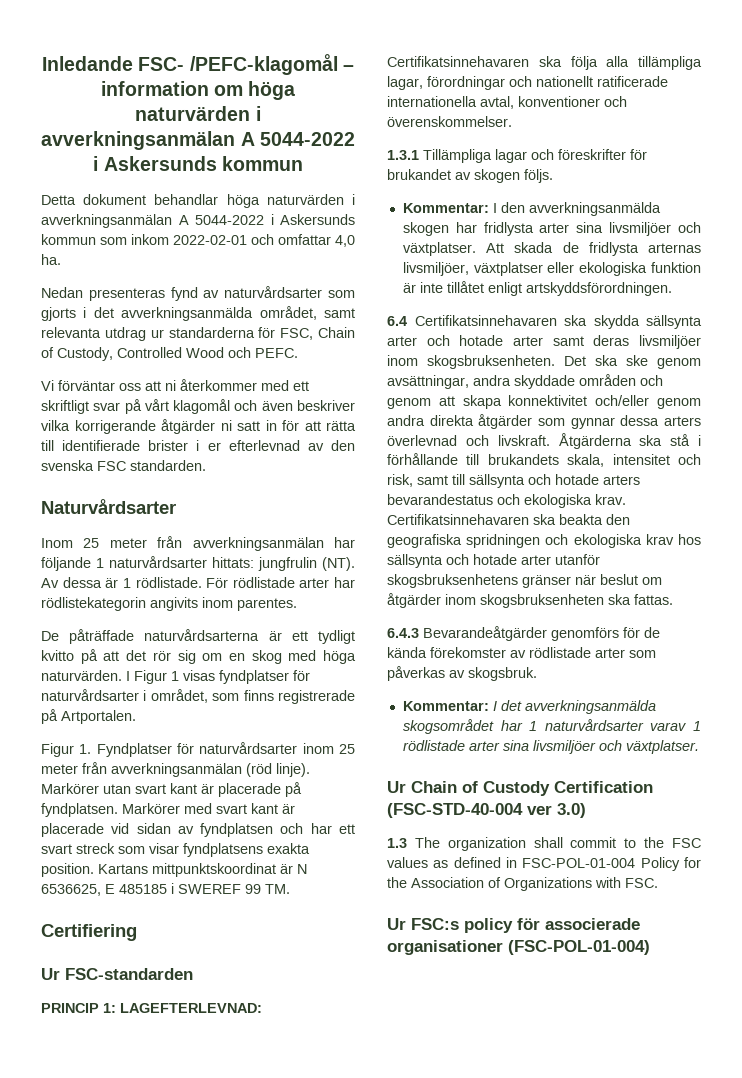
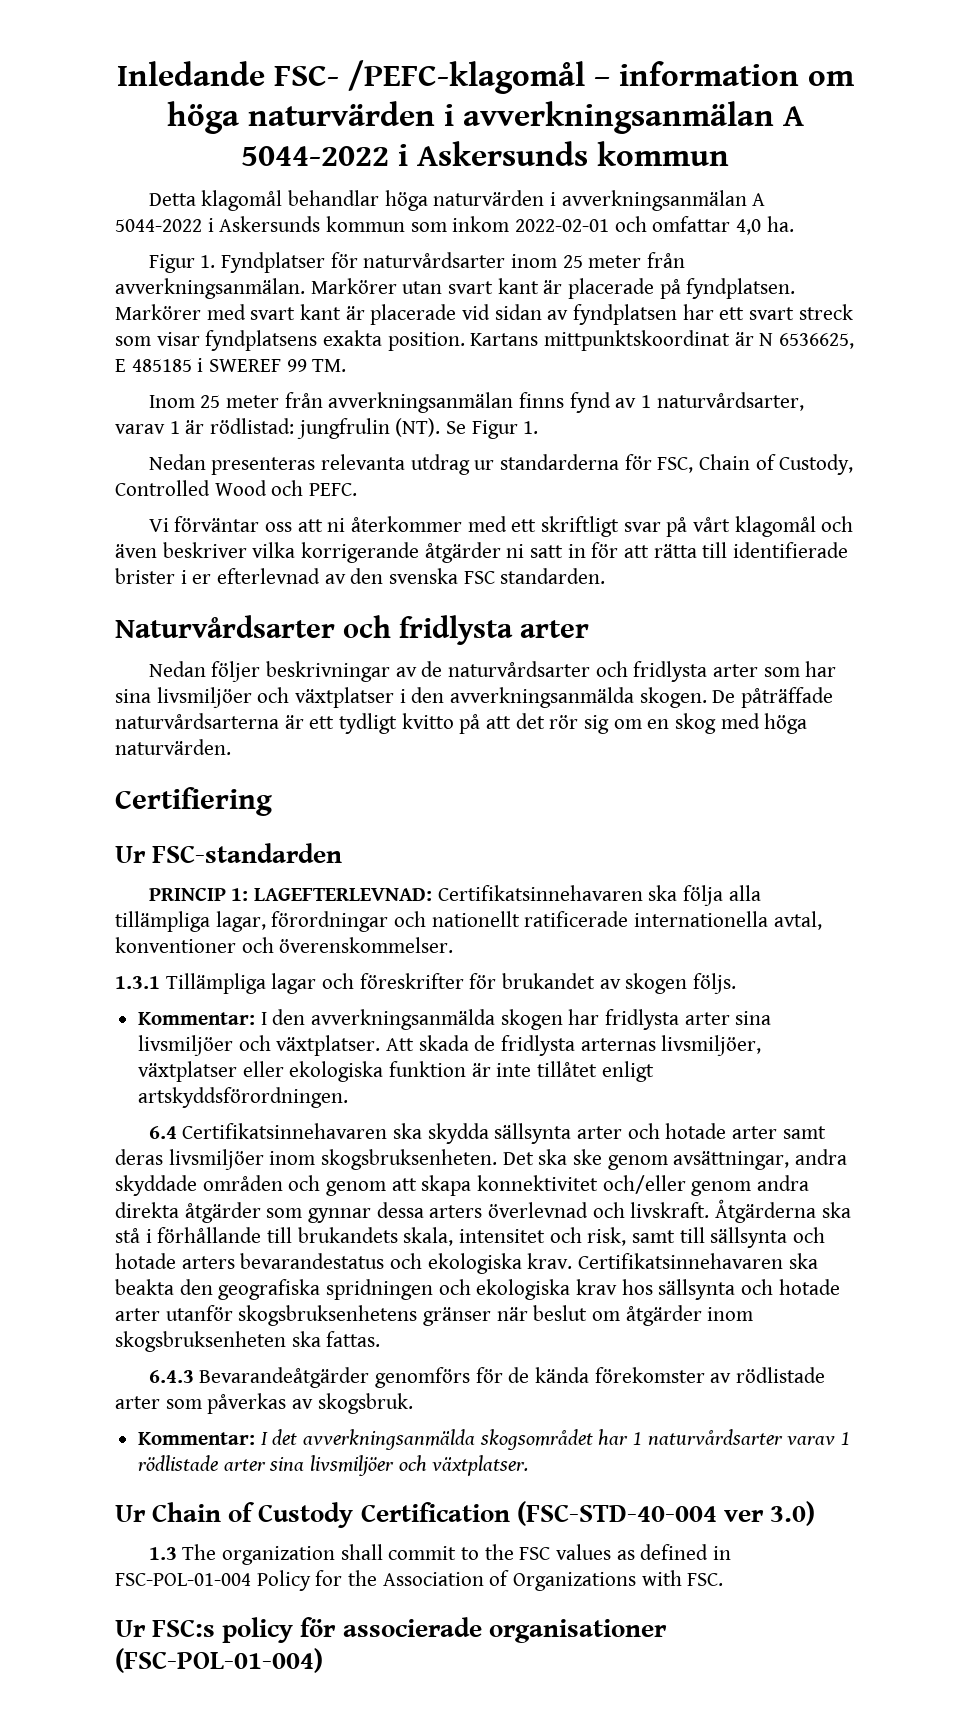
- Detta dokument behandlar höga naturvärden i avverkningsanmälan A 5044-2022 i Askersunds kommun som inkom 2022-02-01 och omfattar 4,0 ha.
+ Detta klagomål behandlar höga naturvärden i avverkningsanmälan A 5044-2022 i Askersunds kommun som inkom 2022-02-01 och omfattar 4,0 ha.
- Nedan presenteras fynd av naturvårdsarter som gjorts i det avverkningsanmälda området, samt relevanta utdrag ur standarderna för FSC, Chain of Custody, Controlled Wood och PEFC.
+ Figur 1. Fyndplatser för naturvårdsarter inom 25 meter från avverkningsanmälan. Markörer utan svart kant är placerade på fyndplatsen. Markörer med svart kant är placerade vid sidan av fyndplatsen har ett svart streck som visar fyndplatsens exakta position. Kartans mittpunktskoordinat är N 6536625, E 485185 i SWEREF 99 TM.
+ Inom 25 meter från avverkningsanmälan finns fynd av 1 naturvårdsarter, varav 1 är rödlistad: jungfrulin (NT). Se Figur 1.
+ Nedan presenteras relevanta utdrag ur standarderna för FSC, Chain of Custody, Controlled Wood och PEFC.
- Naturvårdsarter
- Inom 25 meter från avverkningsanmälan har följande 1 naturvårdsarter hittats: jungfrulin (NT). Av dessa är 1 rödlistade. För rödlistade arter har rödlistekategorin angivits inom parentes.
- De påträffade naturvårdsarterna är ett tydligt kvitto på att det rör sig om en skog med höga naturvärden. I Figur 1 visas fyndplatser för naturvårdsarter i området, som finns registrerade på Artportalen.
- Figur 1. Fyndplatser för naturvårdsarter inom 25 meter från avverkningsanmälan (röd linje). Markörer utan svart kant är placerade på fyndplatsen. Markörer med svart kant är placerade vid sidan av fyndplatsen och har ett svart streck som visar fyndplatsens exakta position. Kartans mittpunktskoordinat är N 6536625, E 485185 i SWEREF 99 TM.
+ Naturvårdsarter och fridlysta arter
+ Nedan följer beskrivningar av de naturvårdsarter och fridlysta arter som har sina livsmiljöer och växtplatser i den avverkningsanmälda skogen. De påträffade naturvårdsarterna är ett tydligt kvitto på att det rör sig om en skog med höga naturvärden.

